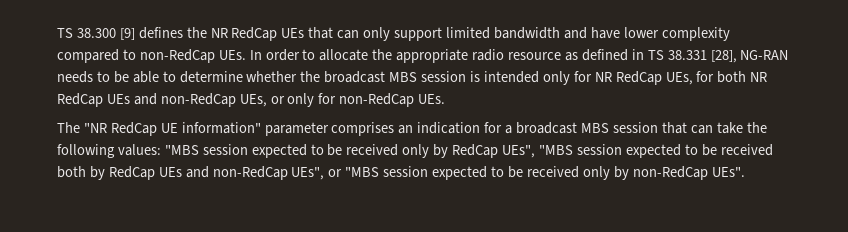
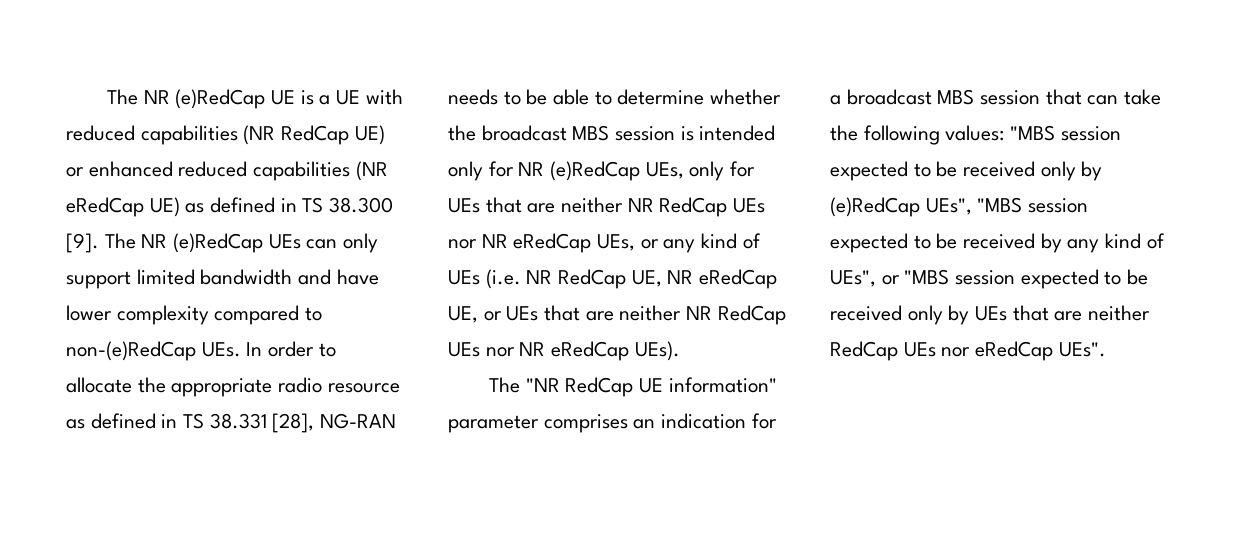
- TS 38.300 [9] defines the NR RedCap UEs that can only support limited bandwidth and have lower complexity compared to non-RedCap UEs. In order to allocate the appropriate radio resource as defined in TS 38.331 [28], NG-RAN needs to be able to determine whether the broadcast MBS session is intended only for NR RedCap UEs, for both NR RedCap UEs and non-RedCap UEs, or only for non-RedCap UEs.
+ The NR (e)RedCap UE is a UE with reduced capabilities (NR RedCap UE) or enhanced reduced capabilities (NR eRedCap UE) as defined in TS 38.300 [9]. The NR (e)RedCap UEs can only support limited bandwidth and have lower complexity compared to non-(e)RedCap UEs. In order to allocate the appropriate radio resource as defined in TS 38.331 [28], NG-RAN needs to be able to determine whether the broadcast MBS session is intended only for NR (e)RedCap UEs, only for UEs that are neither NR RedCap UEs nor NR eRedCap UEs, or any kind of UEs (i.e. NR RedCap UE, NR eRedCap UE, or UEs that are neither NR RedCap UEs nor NR eRedCap UEs).
- The "NR RedCap UE information" parameter comprises an indication for a broadcast MBS session that can take the following values: "MBS session expected to be received only by RedCap UEs", "MBS session expected to be received both by RedCap UEs and non-RedCap UEs", or "MBS session expected to be received only by non-RedCap UEs".
+ The "NR RedCap UE information" parameter comprises an indication for a broadcast MBS session that can take the following values: "MBS session expected to be received only by (e)RedCap UEs", "MBS session expected to be received by any kind of UEs", or "MBS session expected to be received only by UEs that are neither RedCap UEs nor eRedCap UEs".

